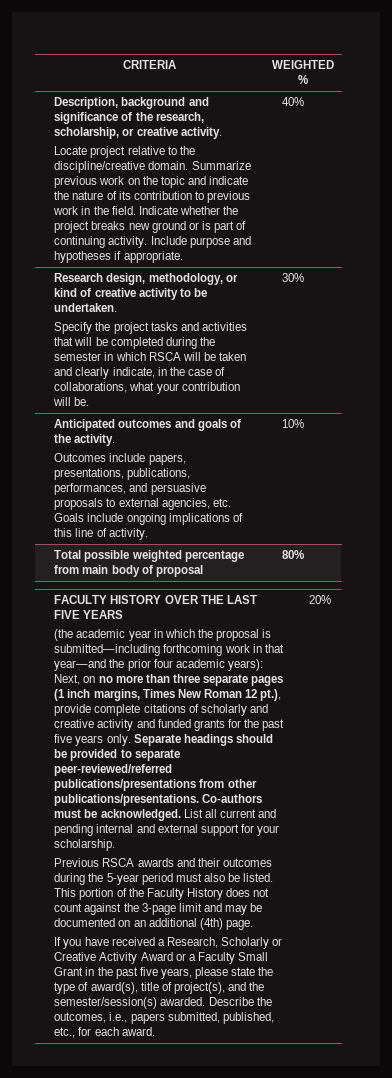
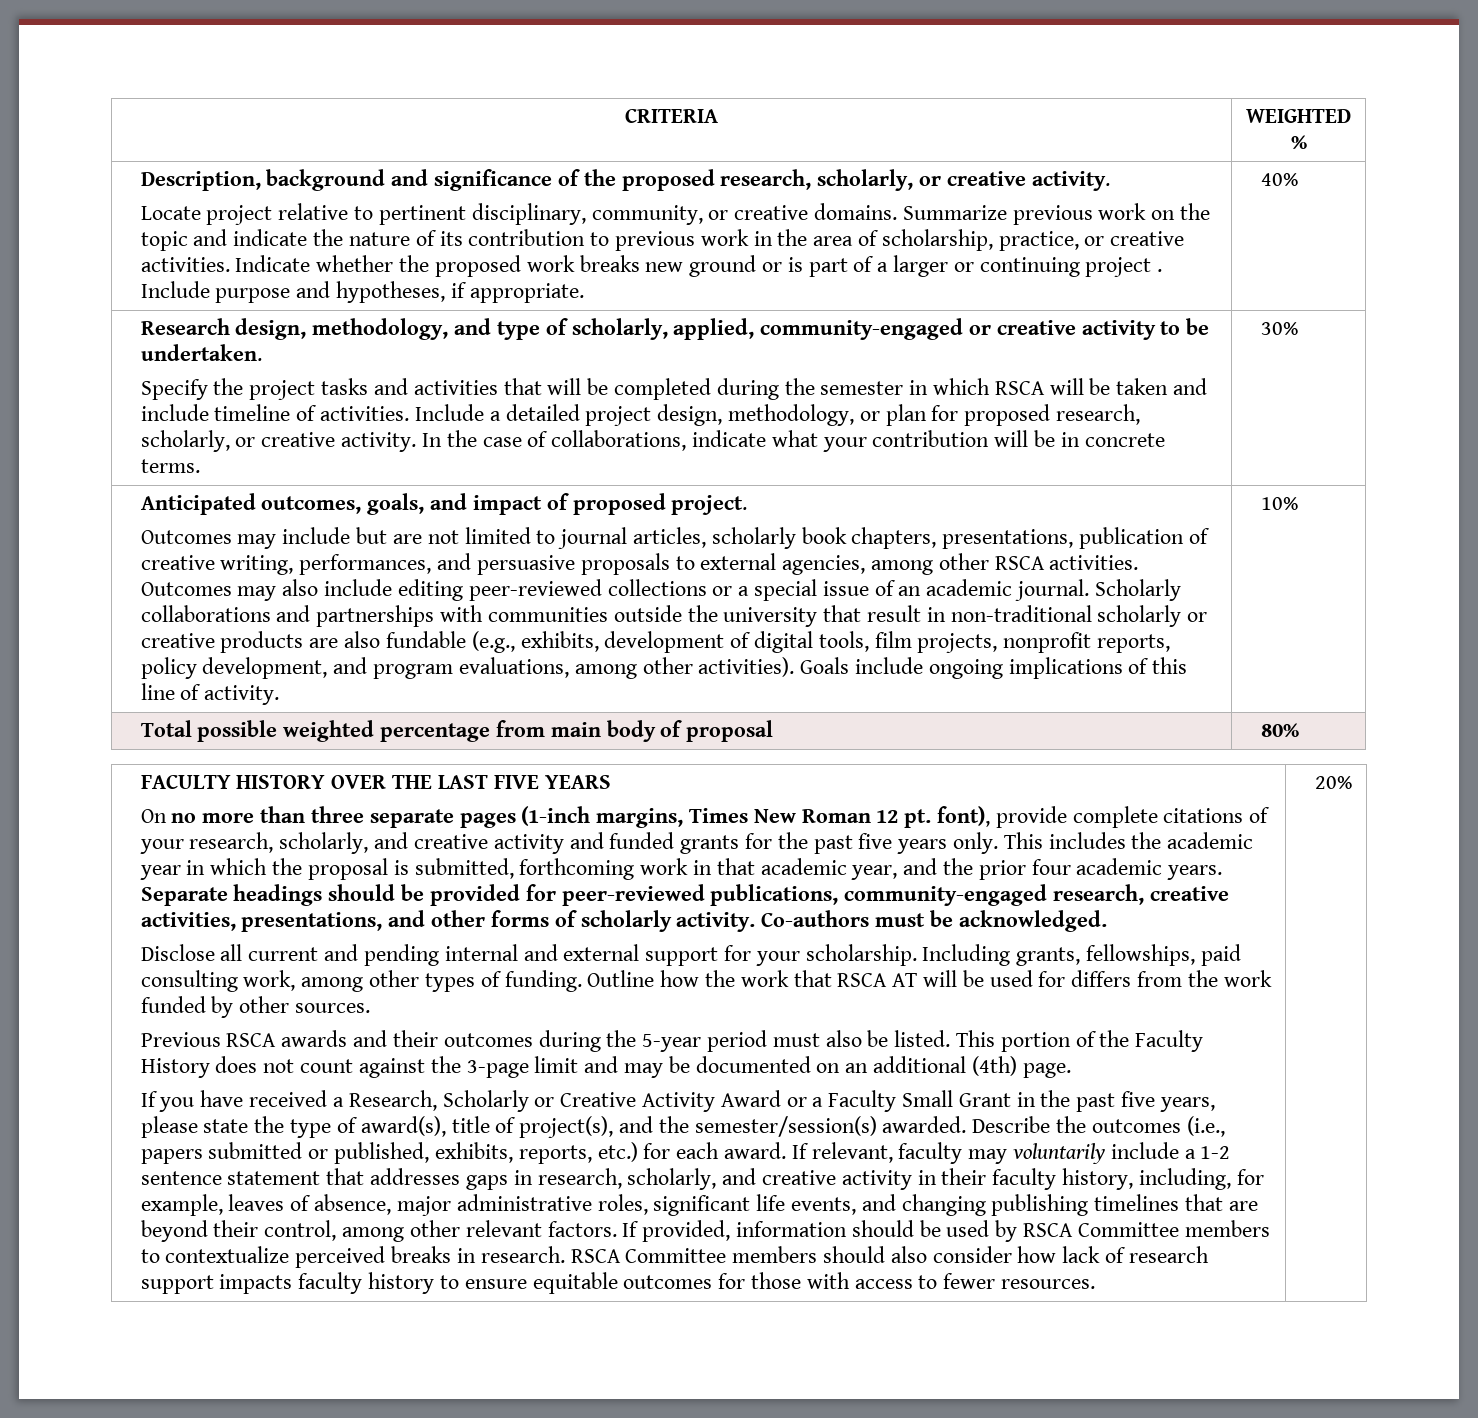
- Description, background and significance of the research, scholarship, or creative activity.
+ Description, background and significance of the proposed research, scholarly, or creative activity.
- Locate project relative to the discipline/creative domain.
+ Locate project relative to pertinent disciplinary, community, or creative domains.
- Summarize previous work on the topic and indicate the nature of its contribution to previous work in the field.
+ Summarize previous work on the topic and indicate the nature of its contribution to previous work in the area of scholarship, practice, or creative activities.
- Indicate whether the project breaks new ground or is part of continuing activity.
+ Indicate whether the proposed work breaks new ground or is part of a larger or continuing project .
- Include purpose and hypotheses if appropriate.
+ Include purpose and hypotheses, if appropriate.
- Research design, methodology, or kind of creative activity to be undertaken.
+ Research design, methodology, and type of scholarly, applied, community-engaged or creative activity to be undertaken.
- Specify the project tasks and activities that will be completed during the semester in which RSCA will be taken and clearly indicate, in the case of collaborations, what your contribution will be. | 30%
- Anticipated outcomes and goals of the activity.
- Outcomes include papers, presentations, publications, performances, and persuasive proposals to external agencies, etc. Goals include ongoing implications of this line of activity. | 10%
+ Specify the project tasks and activities that will be completed during the semester in which RSCA will be taken and include timeline of activities. Include a detailed project design, methodology, or plan for proposed research, scholarly, or creative activity. In the case of collaborations, indicate what your contribution will be in concrete terms. | 30%
+ Anticipated outcomes, goals, and impact of proposed project.
+ Outcomes may include but are not limited to journal articles, scholarly book chapters, presentations, publication of creative writing, performances, and persuasive proposals to external agencies, among other RSCA activities. Outcomes may also include editing peer-reviewed collections or a special issue of an academic journal. Scholarly collaborations and partnerships with communities outside the university that result in non-traditional scholarly or creative products are also fundable (e.g., exhibits, development of digital tools, film projects, nonprofit reports, policy development, and program evaluations, among other activities). Goals include ongoing implications of this line of activity. | 10%
- (the academic year in which the proposal is submitted—including forthcoming work in that year—and the prior four academic years): Next, on no more than three separate pages (1 inch margins, Times New Roman 12 pt.), provide complete citations of scholarly and creative activity and funded grants for the past five years only.
+ On no more than three separate pages (1-inch margins, Times New Roman 12 pt. font), provide complete citations of your research, scholarly, and creative activity and funded grants for the past five years only.
+ This includes the academic year in which the proposal is submitted, forthcoming work in that academic year, and the prior four academic years.
- Separate headings should be provided to separate peer-reviewed/referred publications/presentations from other publications/presentations.
+ Separate headings should be provided for peer-reviewed publications, community-engaged research, creative activities, presentations, and other forms of scholarly activity.
- Co-authors must be acknowledged. List all current and pending internal and external support for your scholarship.
+ Co-authors must be acknowledged.
+ Disclose all current and pending internal and external support for your scholarship. Including grants, fellowships, paid consulting work, among other types of funding. Outline how the work that RSCA AT will be used for differs from the work funded by other sources.
- Describe the outcomes, i.e., papers submitted, published, etc., for each award.
+ Describe the outcomes (i.e., papers submitted or published, exhibits, reports, etc.) for each award. If relevant, faculty may voluntarily include a 1-2 sentence statement that addresses gaps in research, scholarly, and creative activity in their faculty history, including, for example, leaves of absence, major administrative roles, significant life events, and changing publishing timelines that are beyond their control, among other relevant factors. If provided, information should be used by RSCA Committee members to contextualize perceived breaks in research. RSCA Committee members should also consider how lack of research support impacts faculty history to ensure equitable outcomes for those with access to fewer resources.

